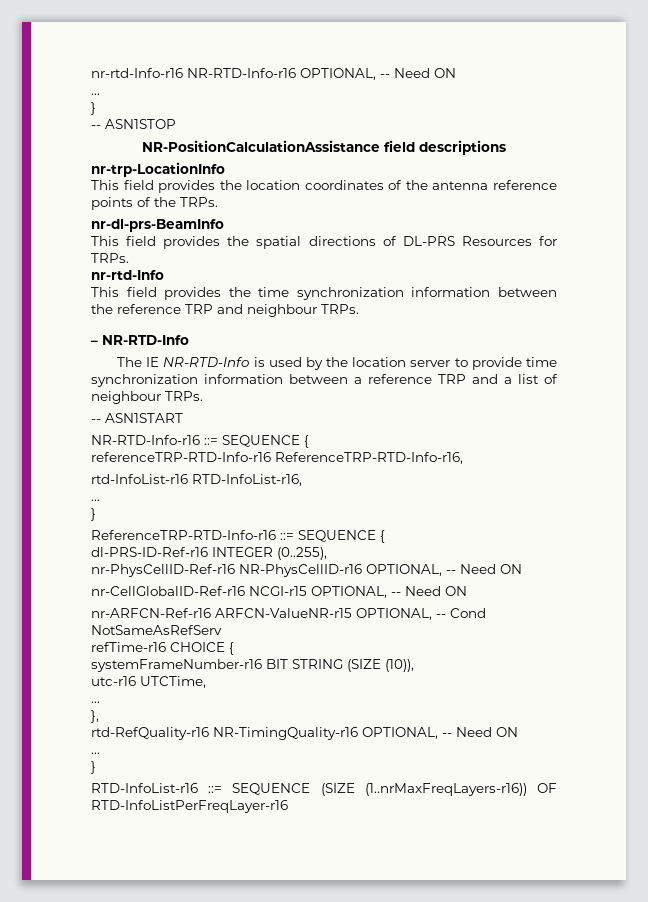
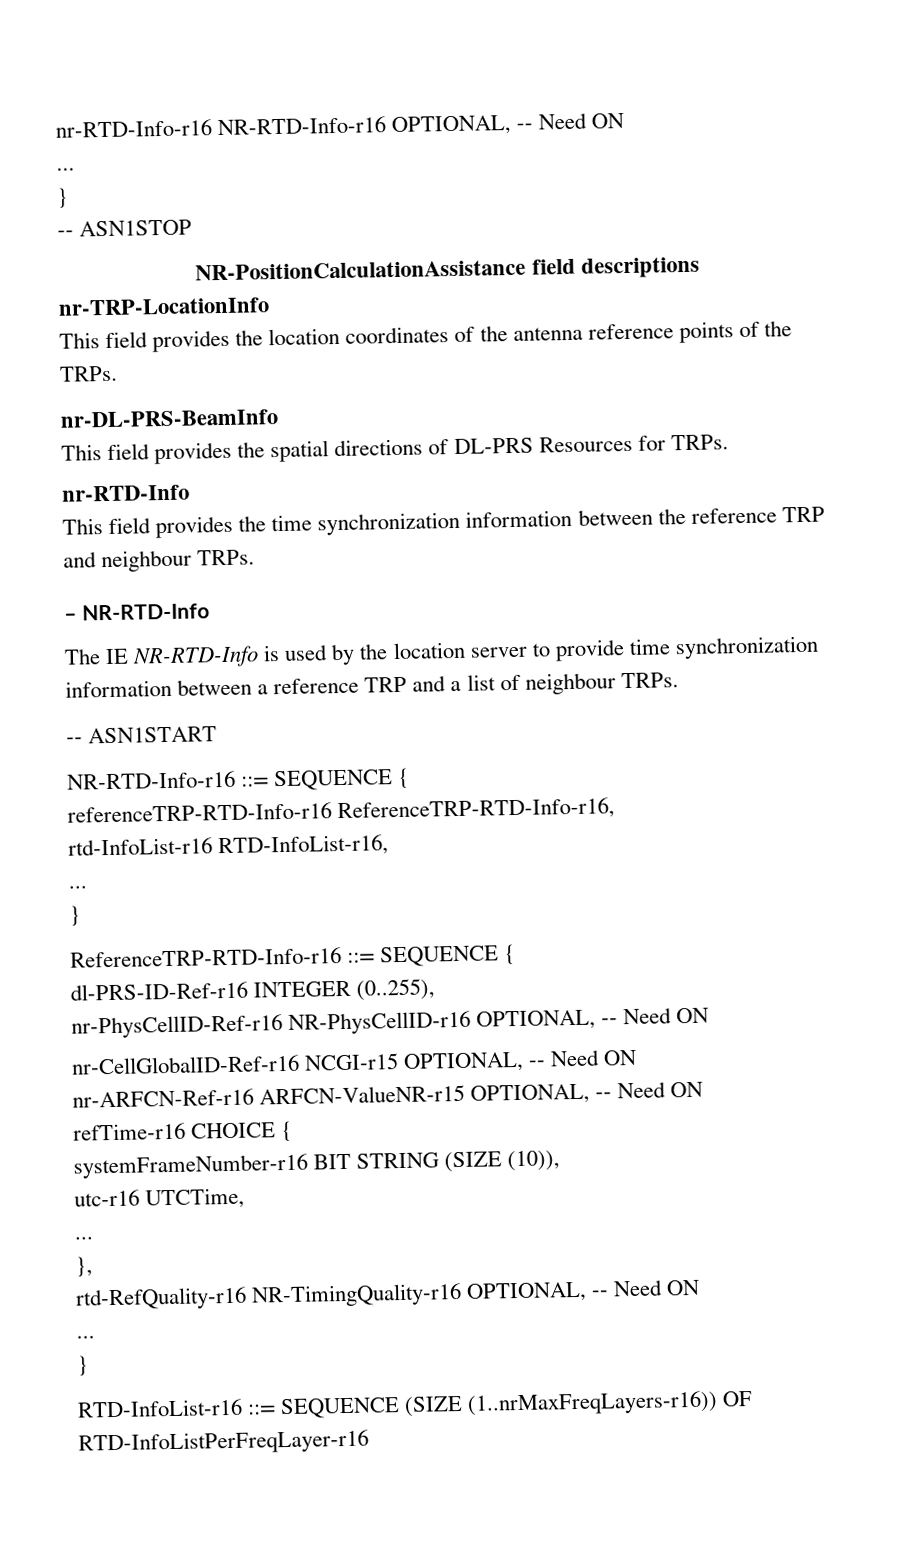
- nr-rtd-Info-r16 NR-RTD-Info-r16 OPTIONAL, -- Need ON
+ nr-RTD-Info-r16 NR-RTD-Info-r16 OPTIONAL, -- Need ON
- nr-trp-LocationInfo
+ nr-TRP-LocationInfo
- nr-dl-prs-BeamInfo
+ nr-DL-PRS-BeamInfo
- nr-rtd-Info
+ nr-RTD-Info
- nr-ARFCN-Ref-r16 ARFCN-ValueNR-r15 OPTIONAL, -- Cond NotSameAsRefServ
+ nr-ARFCN-Ref-r16 ARFCN-ValueNR-r15 OPTIONAL, -- Need ON

